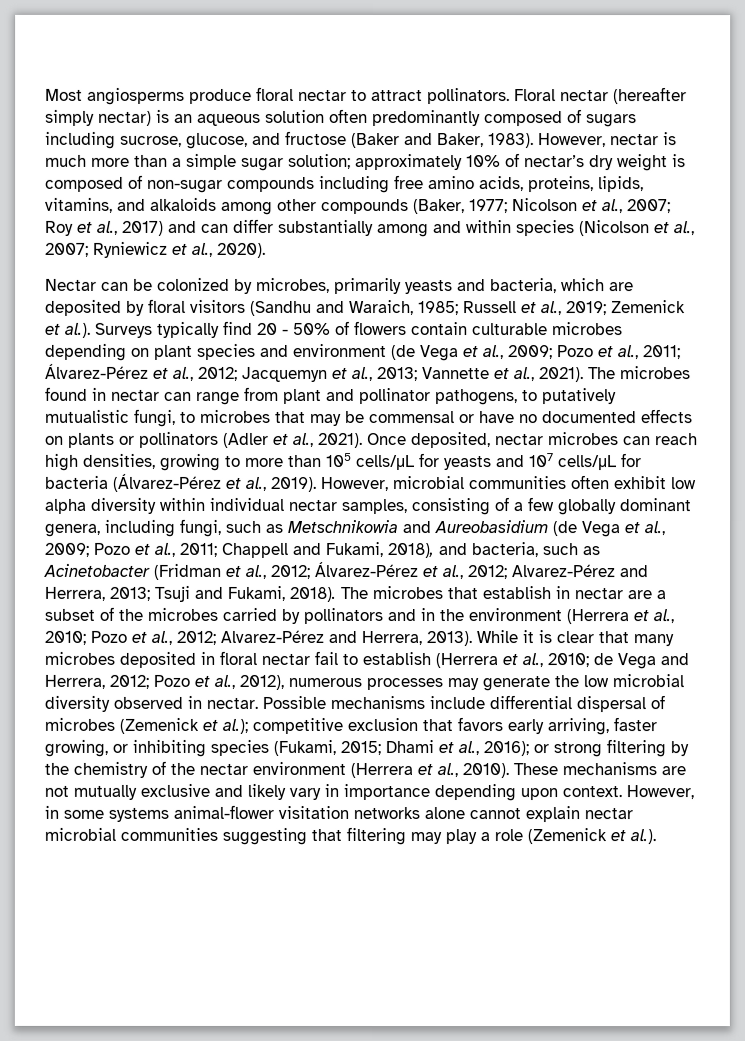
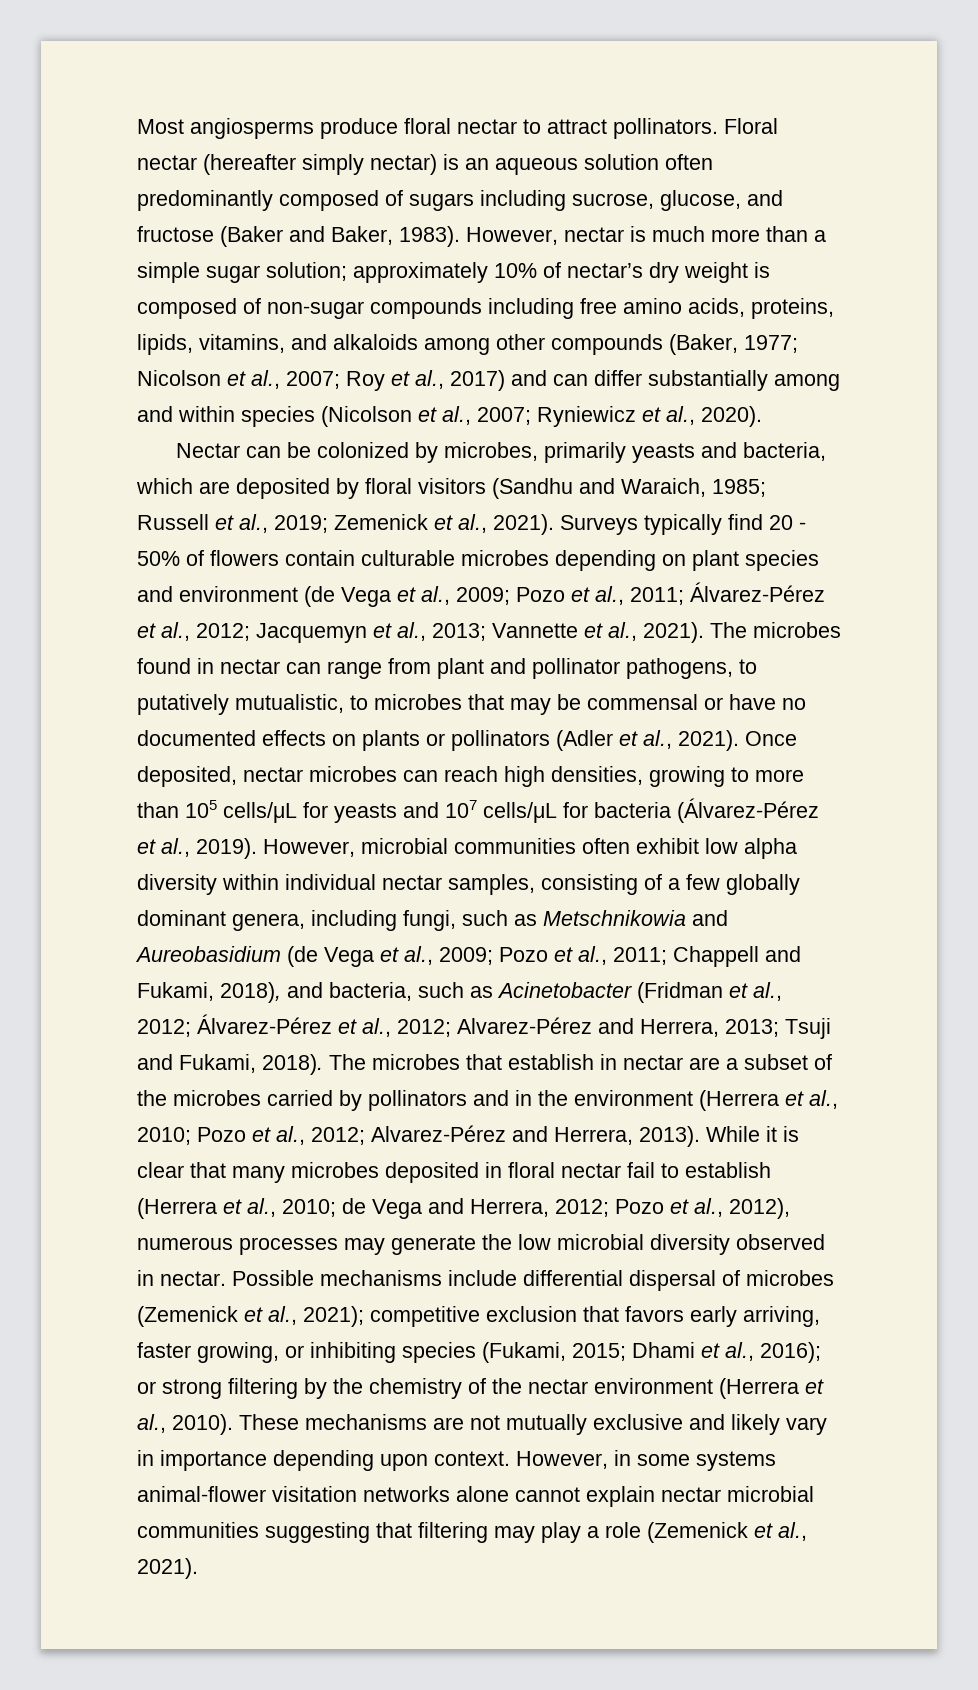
- Zemenick et al.). Surveys typically find 20 - 50% of flowers contain culturable microbes depending on plant species and environment (de Vega et al., 2009;
+ Zemenick et al., 2021). Surveys typically find 20 - 50% of flowers contain culturable microbes depending on plant species and environment (de Vega et al., 2009;
- The microbes found in nectar can range from plant and pollinator pathogens, to putatively mutualistic fungi, to microbes that may be commensal or have no documented effects on plants or pollinators (Adler et al., 2021).
+ The microbes found in nectar can range from plant and pollinator pathogens, to putatively mutualistic, to microbes that may be commensal or have no documented effects on plants or pollinators (Adler et al., 2021).
- Possible mechanisms include differential dispersal of microbes (Zemenick et al.); competitive exclusion that favors early arriving, faster growing, or inhibiting species (Fukami, 2015; Dhami et al., 2016); or strong filtering by the chemistry of the nectar environment (Herrera et al., 2010).
+ Possible mechanisms include differential dispersal of microbes (Zemenick et al., 2021); competitive exclusion that favors early arriving, faster growing, or inhibiting species (Fukami, 2015; Dhami et al., 2016); or strong filtering by the chemistry of the nectar environment (Herrera et al., 2010).
- However, in some systems animal-flower visitation networks alone cannot explain nectar microbial communities suggesting that filtering may play a role (Zemenick et al.).
+ However, in some systems animal-flower visitation networks alone cannot explain nectar microbial communities suggesting that filtering may play a role (Zemenick et al., 2021).

